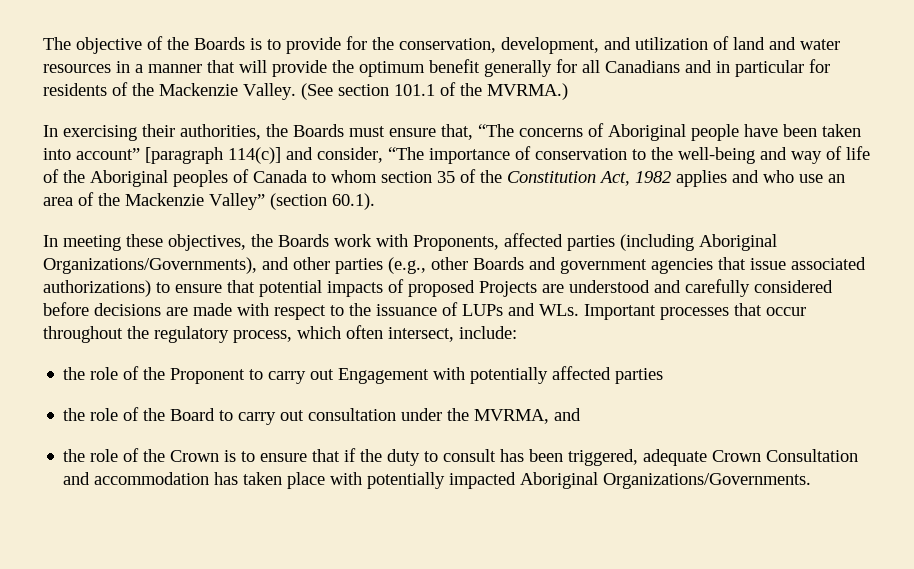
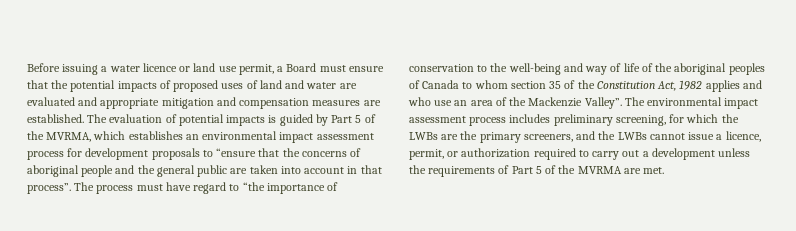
- The objective of the Boards is to provide for the conservation, development, and utilization of land and water resources in a manner that will provide the optimum benefit generally for all Canadians and in particular for residents of the Mackenzie Valley. (See section 101.1 of the MVRMA.)
- In exercising their authorities, the Boards must ensure that, “The concerns of Aboriginal people have been taken into account” [paragraph 114(c)] and consider, “The importance of conservation to the well-being and way of life of the Aboriginal peoples of Canada to whom section 35 of the Constitution Act, 1982 applies and who use an area of the Mackenzie Valley” (section 60.1).
- In meeting these objectives, the Boards work with Proponents, affected parties (including Aboriginal Organizations/Governments), and other parties (e.g., other Boards and government agencies that issue associated authorizations) to ensure that potential impacts of proposed Projects are understood and carefully considered before decisions are made with respect to the issuance of LUPs and WLs. Important processes that occur throughout the regulatory process, which often intersect, include:
- the role of the Proponent to carry out Engagement with potentially affected parties
- the role of the Board to carry out consultation under the MVRMA, and
- the role of the Crown is to ensure that if the duty to consult has been triggered, adequate Crown Consultation and accommodation has taken place with potentially impacted Aboriginal Organizations/Governments.
+ Before issuing a water licence or land use permit, a Board must ensure that the potential impacts of proposed uses of land and water are evaluated and appropriate mitigation and compensation measures are established. The evaluation of potential impacts is guided by Part 5 of the MVRMA, which establishes an environmental impact assessment process for development proposals to “ensure that the concerns of aboriginal people and the general public are taken into account in that process”. The process must have regard to “the importance of conservation to the well-being and way of life of the aboriginal peoples of Canada to whom section 35 of the Constitution Act, 1982 applies and who use an area of the Mackenzie Valley”. The environmental impact assessment process includes preliminary screening, for which the LWBs are the primary screeners, and the LWBs cannot issue a licence, permit, or authorization required to carry out a development unless the requirements of Part 5 of the MVRMA are met.

